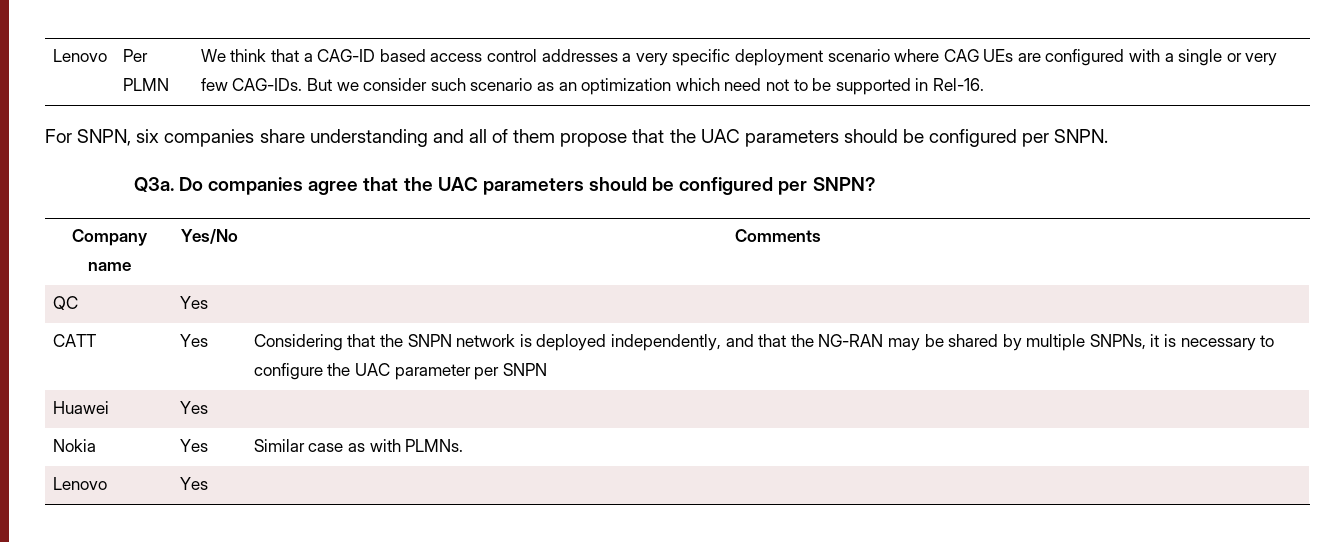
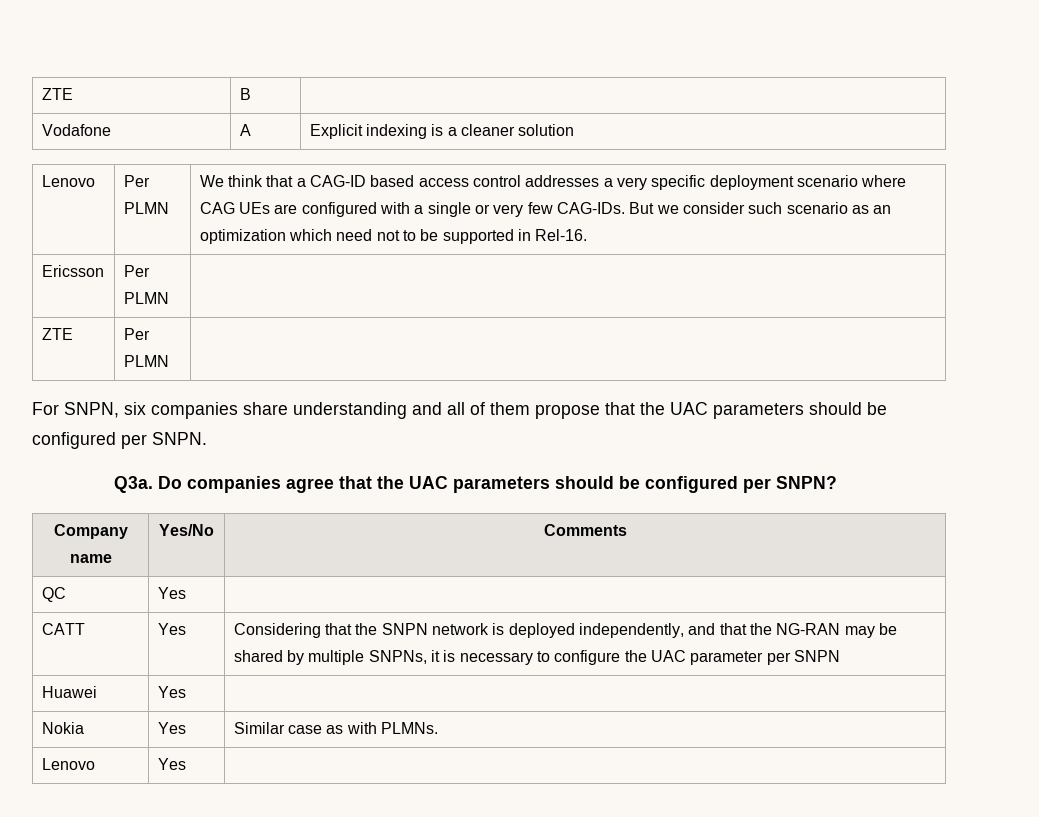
+ ZTE | B |
+ Vodafone | A | Explicit indexing is a cleaner solution
+ Ericsson | Per PLMN |
+ ZTE | Per PLMN |

